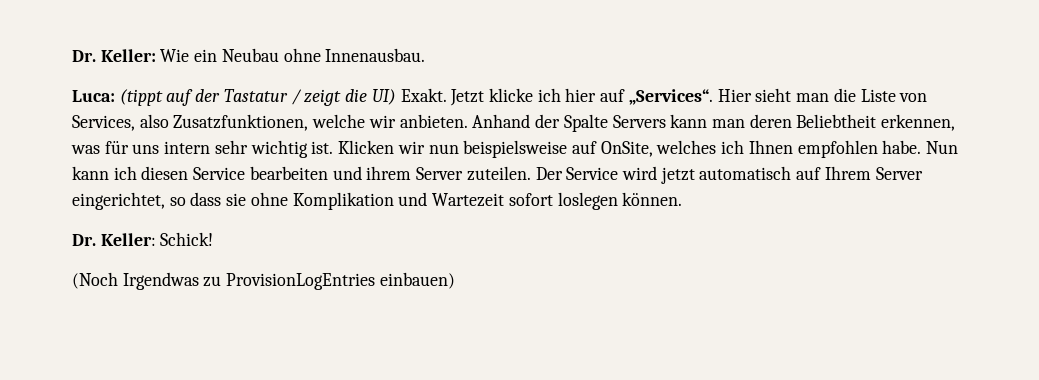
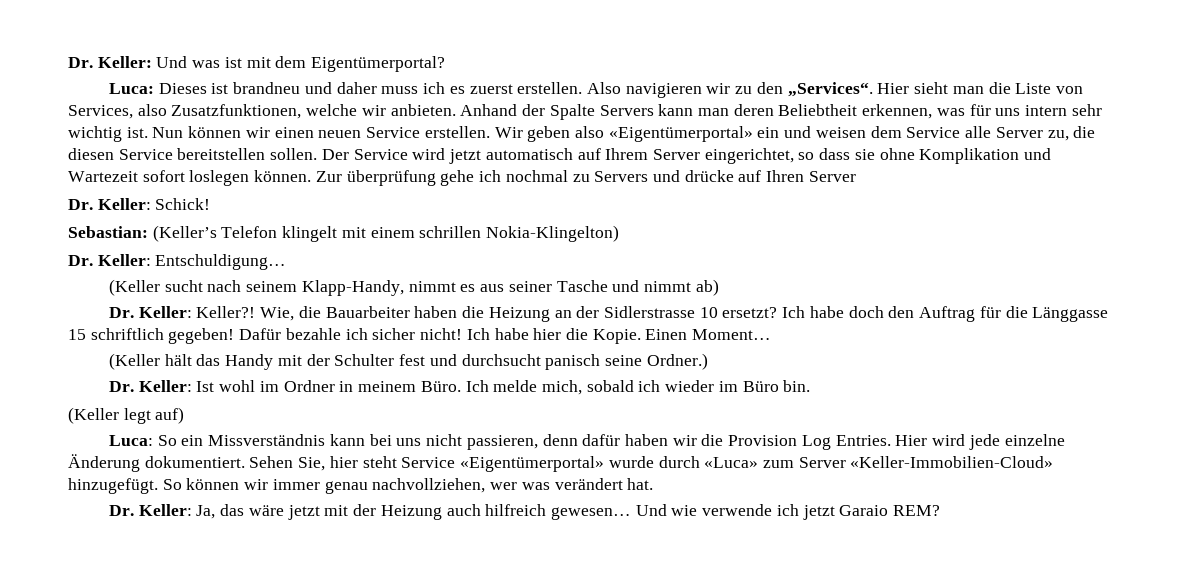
- Dr. Keller: Wie ein Neubau ohne Innenausbau.
- Luca: (tippt auf der Tastatur / zeigt die UI) Exakt. Jetzt klicke ich hier auf „Services“.
+ Dr. Keller: Und was ist mit dem Eigentümerportal?
+ Luca: Dieses ist brandneu und daher muss ich es zuerst erstellen. Also navigieren wir zu den „Services“.
- Klicken wir nun beispielsweise auf OnSite, welches ich Ihnen empfohlen habe. Nun kann ich diesen Service bearbeiten und ihrem Server zuteilen.
+ Nun können wir einen neuen Service erstellen. Wir geben also «Eigentümerportal» ein und weisen dem Service alle Server zu, die diesen Service bereitstellen sollen.
- Der Service wird jetzt automatisch auf Ihrem Server eingerichtet, so dass sie ohne Komplikation und Wartezeit sofort loslegen können.
+ Der Service wird jetzt automatisch auf Ihrem Server eingerichtet, so dass sie ohne Komplikation und Wartezeit sofort loslegen können. Zur überprüfung gehe ich nochmal zu Servers und drücke auf Ihren Server
  Dr. Keller: Schick!
- (Noch Irgendwas zu ProvisionLogEntries einbauen)
+ Sebastian: (Keller’s Telefon klingelt mit einem schrillen Nokia-Klingelton)
+ Dr. Keller: Entschuldigung…
+ (Keller sucht nach seinem Klapp-Handy, nimmt es aus seiner Tasche und nimmt ab)
+ Dr. Keller: Keller?! Wie, die Bauarbeiter haben die Heizung an der Sidlerstrasse 10 ersetzt? Ich habe doch den Auftrag für die Länggasse 15 schriftlich gegeben! Dafür bezahle ich sicher nicht! Ich habe hier die Kopie. Einen Moment…
+ (Keller hält das Handy mit der Schulter fest und durchsucht panisch seine Ordner.)
+ Dr. Keller: Ist wohl im Ordner in meinem Büro. Ich melde mich, sobald ich wieder im Büro bin.
+ (Keller legt auf)
+ Luca: So ein Missverständnis kann bei uns nicht passieren, denn dafür haben wir die Provision Log Entries. Hier wird jede einzelne Änderung dokumentiert. Sehen Sie, hier steht Service «Eigentümerportal» wurde durch «Luca» zum Server «Keller-Immobilien-Cloud» hinzugefügt. So können wir immer genau nachvollziehen, wer was verändert hat.
+ Dr. Keller: Ja, das wäre jetzt mit der Heizung auch hilfreich gewesen… Und wie verwende ich jetzt Garaio REM?

